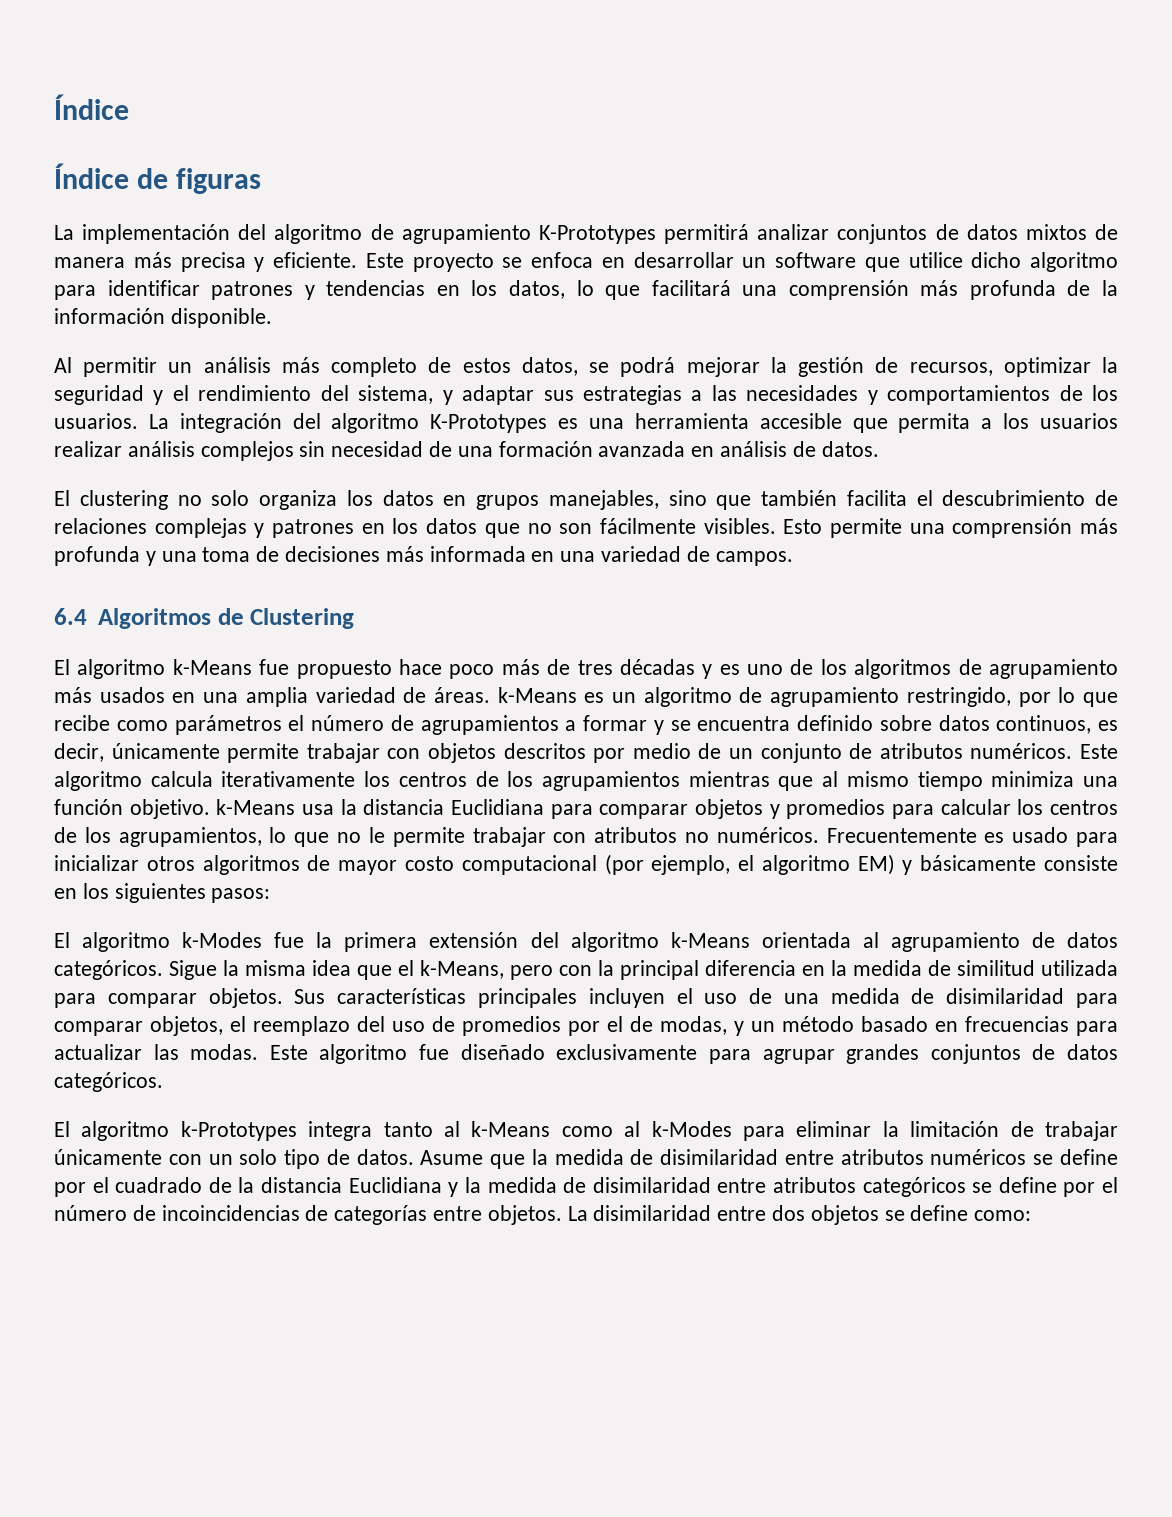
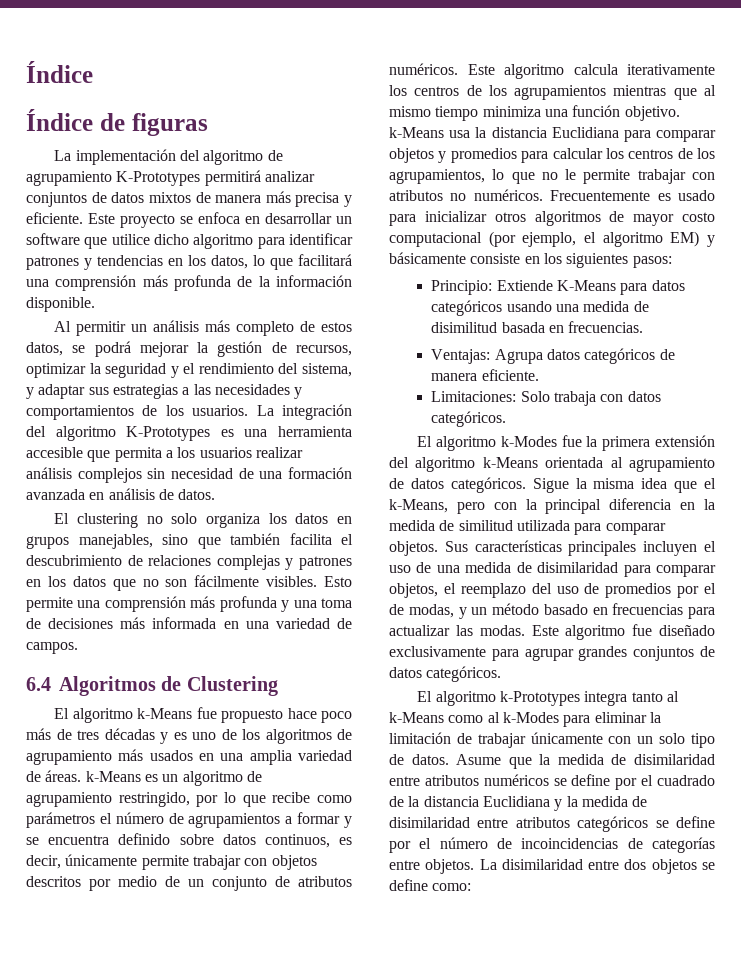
+ Principio: Extiende K-Means para datos categóricos usando una medida de disimilitud basada en frecuencias.
+ Ventajas: Agrupa datos categóricos de manera eficiente.
+ Limitaciones: Solo trabaja con datos categóricos.

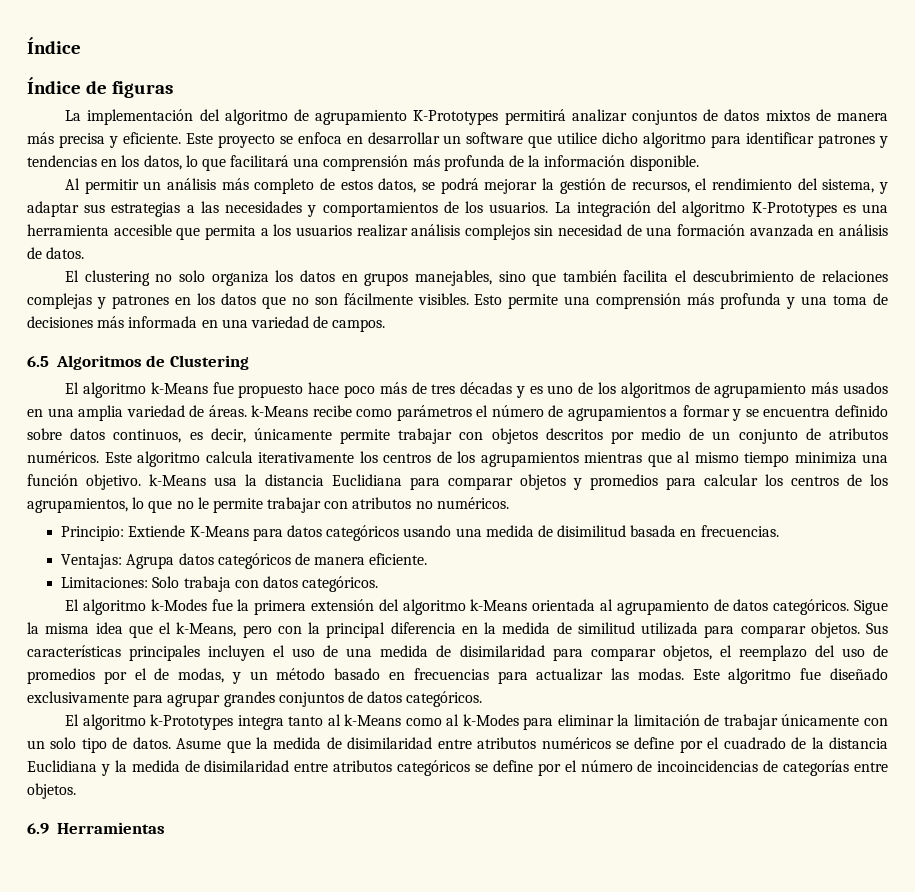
- Al permitir un análisis más completo de estos datos, se podrá mejorar la gestión de recursos, optimizar la seguridad y el rendimiento del sistema, y adaptar sus estrategias a las necesidades y comportamientos de los usuarios.
+ Al permitir un análisis más completo de estos datos, se podrá mejorar la gestión de recursos, el rendimiento del sistema, y adaptar sus estrategias a las necesidades y comportamientos de los usuarios.
- 6.4 Algoritmos de Clustering
+ 6.5 Algoritmos de Clustering
- El algoritmo k-Means fue propuesto hace poco más de tres décadas y es uno de los algoritmos de agrupamiento más usados en una amplia variedad de áreas. k-Means es un algoritmo de agrupamiento restringido, por lo que recibe como parámetros el número de agrupamientos a formar y se encuentra definido sobre datos continuos, es decir, únicamente permite trabajar con objetos descritos por medio de un conjunto de atributos numéricos.
+ El algoritmo k-Means fue propuesto hace poco más de tres décadas y es uno de los algoritmos de agrupamiento más usados en una amplia variedad de áreas. k-Means recibe como parámetros el número de agrupamientos a formar y se encuentra definido sobre datos continuos, es decir, únicamente permite trabajar con objetos descritos por medio de un conjunto de atributos numéricos.
- Frecuentemente es usado para inicializar otros algoritmos de mayor costo computacional (por ejemplo, el algoritmo EM) y básicamente consiste en los siguientes pasos:
- Asume que la medida de disimilaridad entre atributos numéricos se define por el cuadrado de la distancia Euclidiana y la medida de disimilaridad entre atributos categóricos se define por el número de incoincidencias de categorías entre objetos. La disimilaridad entre dos objetos se define como:
+ Asume que la medida de disimilaridad entre atributos numéricos se define por el cuadrado de la distancia Euclidiana y la medida de disimilaridad entre atributos categóricos se define por el número de incoincidencias de categorías entre objetos.
+ 6.9 Herramientas

